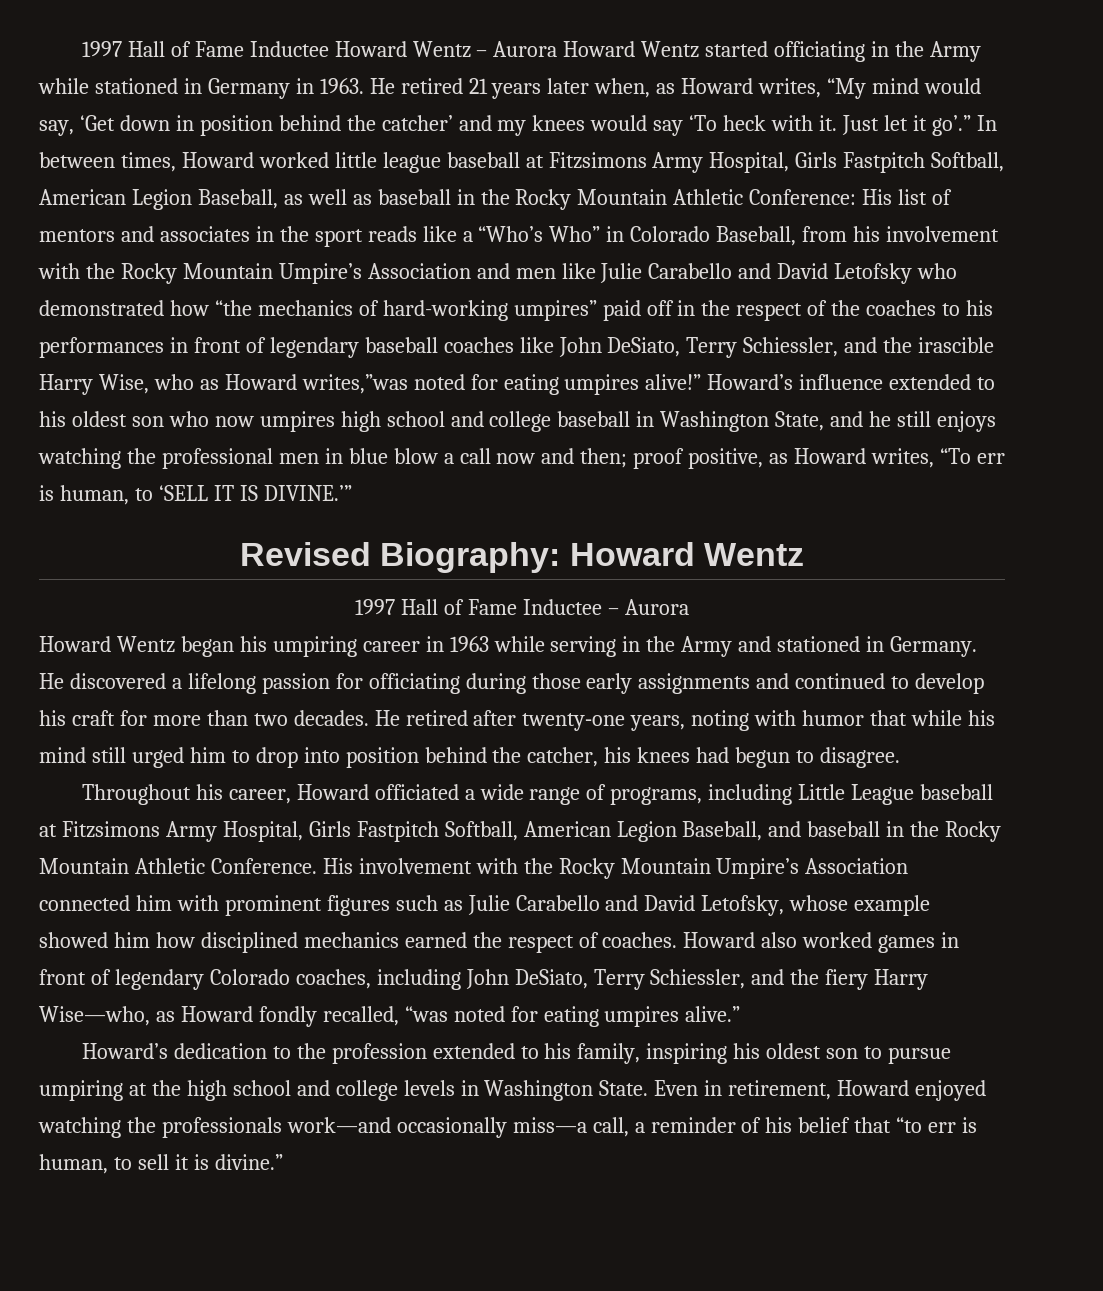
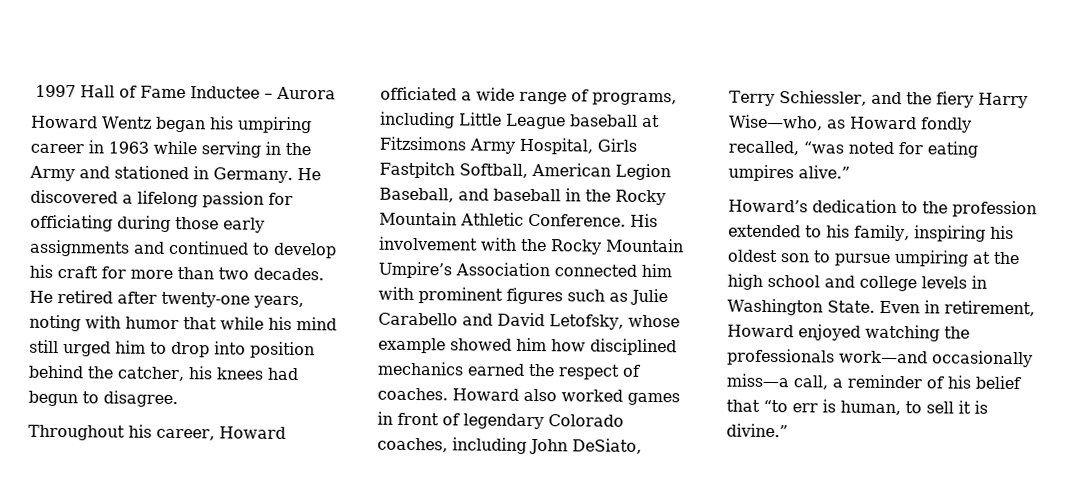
- 1997 Hall of Fame Inductee Howard Wentz – Aurora Howard Wentz started officiating in the Army while stationed in Germany in 1963. He retired 21 years later when, as Howard writes, “My mind would say, ‘Get down in position behind the catcher’ and my knees would say ‘To heck with it. Just let it go’.” In between times, Howard worked little league baseball at Fitzsimons Army Hospital, Girls Fastpitch Softball, American Legion Baseball, as well as baseball in the Rocky Mountain Athletic Conference: His list of mentors and associates in the sport reads like a “Who’s Who” in Colorado Baseball, from his involvement with the Rocky Mountain Umpire’s Association and men like Julie Carabello and David Letofsky who demonstrated how “the mechanics of hard-working umpires” paid off in the respect of the coaches to his performances in front of legendary baseball coaches like John DeSiato, Terry Schiessler, and the irascible Harry Wise, who as Howard writes,”was noted for eating umpires alive!” Howard’s influence extended to his oldest son who now umpires high school and college baseball in Washington State, and he still enjoys watching the professional men in blue blow a call now and then; proof positive, as Howard writes, “To err is human, to ‘SELL IT IS DIVINE.’”
- Revised Biography: Howard Wentz

